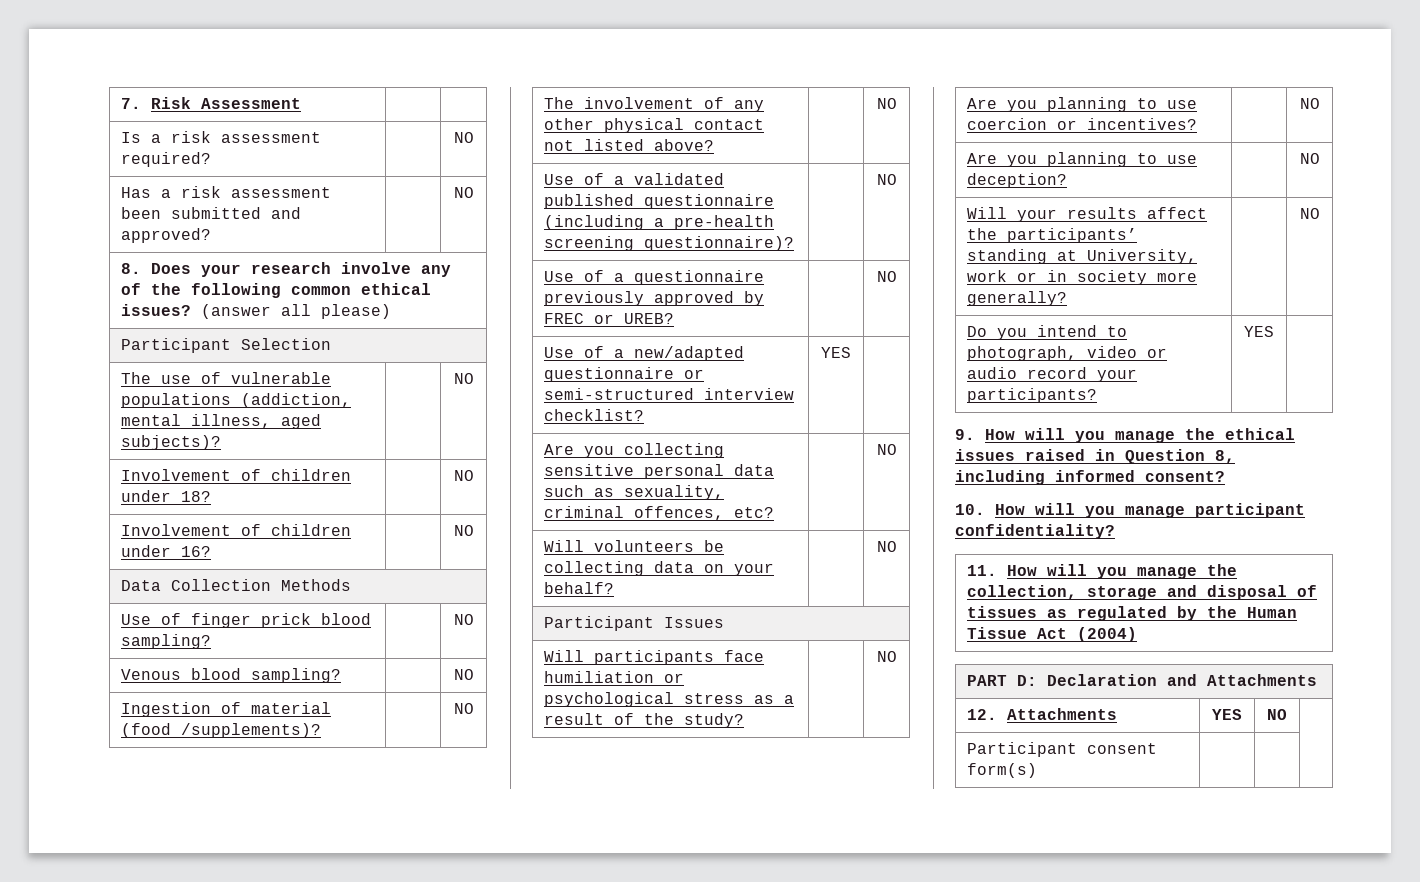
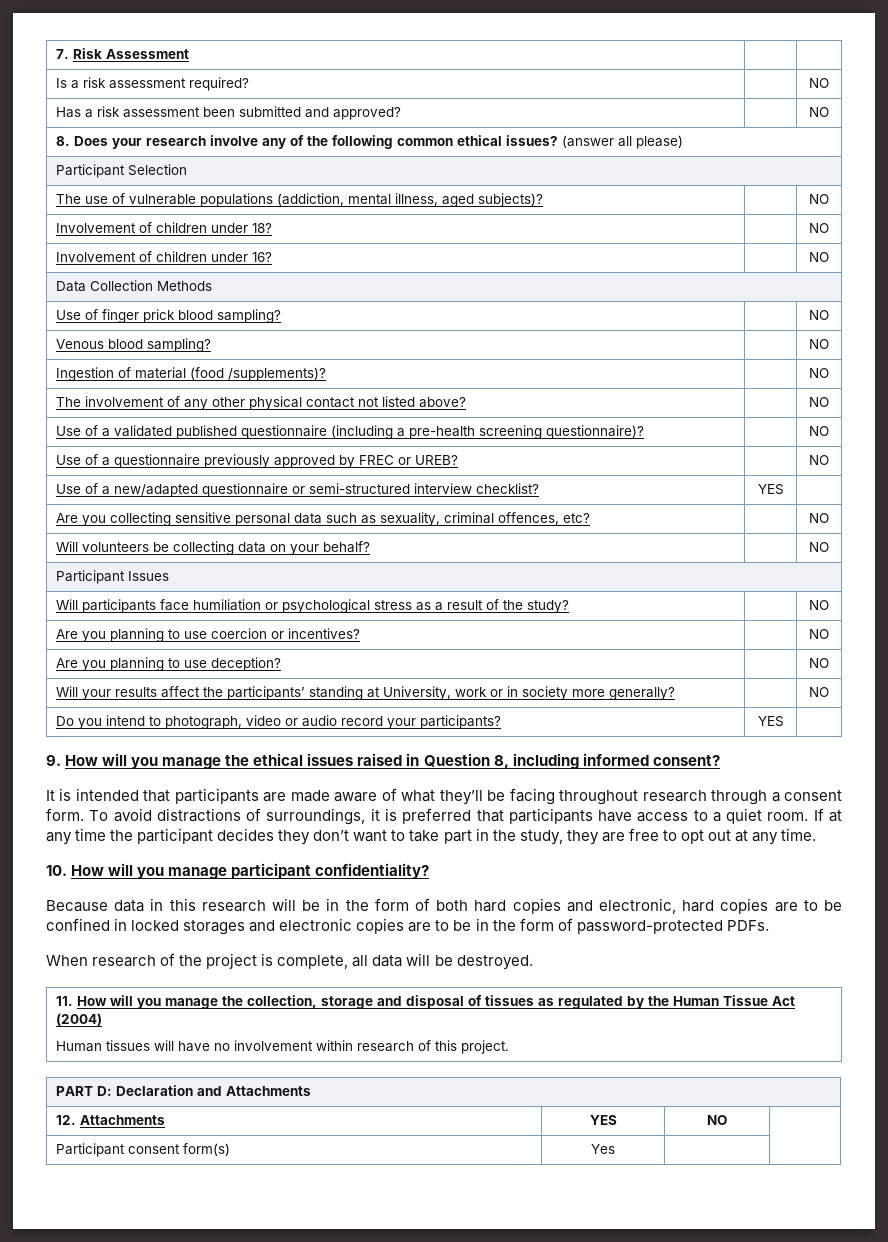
+ It is intended that participants are made aware of what they’ll be facing throughout research through a consent form. To avoid distractions of surroundings, it is preferred that participants have access to a quiet room. If at any time the participant decides they don’t want to take part in the study, they are free to opt out at any time.
+ Because data in this research will be in the form of both hard copies and electronic, hard copies are to be confined in locked storages and electronic copies are to be in the form of password-protected PDFs.
+ When research of the project is complete, all data will be destroyed.
  11. How will you manage the collection, storage and disposal of tissues as regulated by the Human Tissue Act (2004)
+ Human tissues will have no involvement within research of this project.
- Participant consent form(s) | | |
+ Participant consent form(s) | Yes | |

